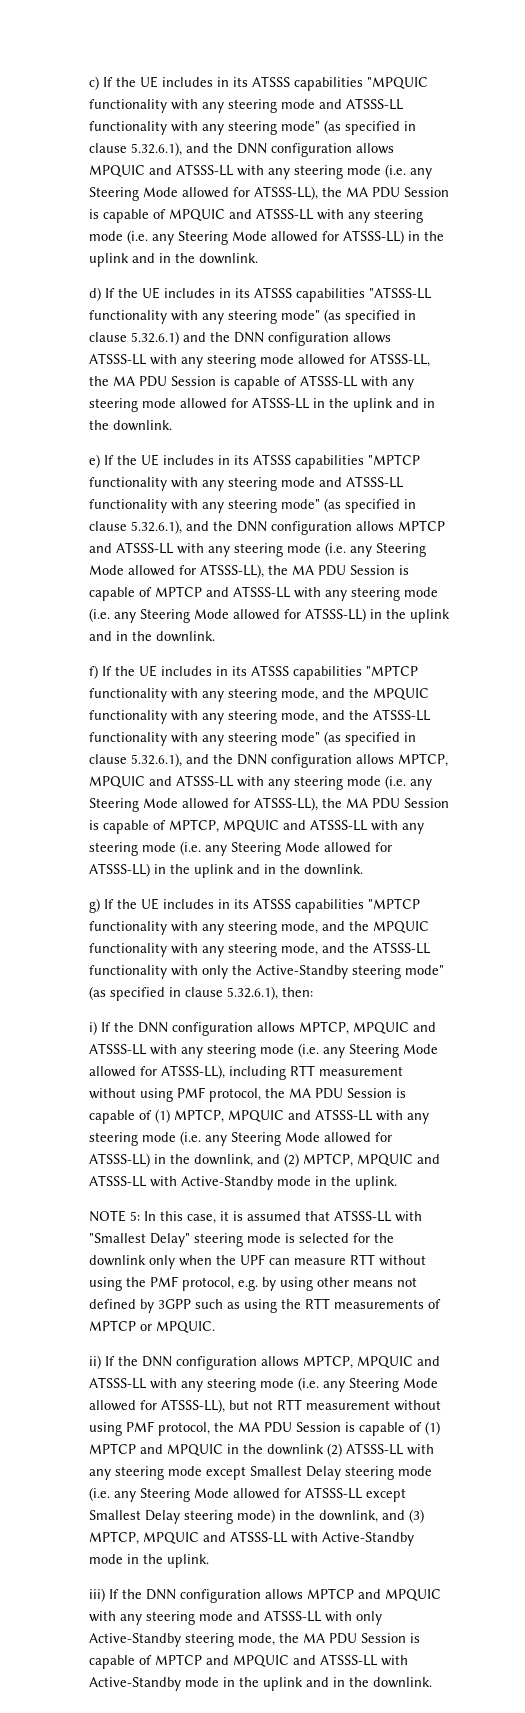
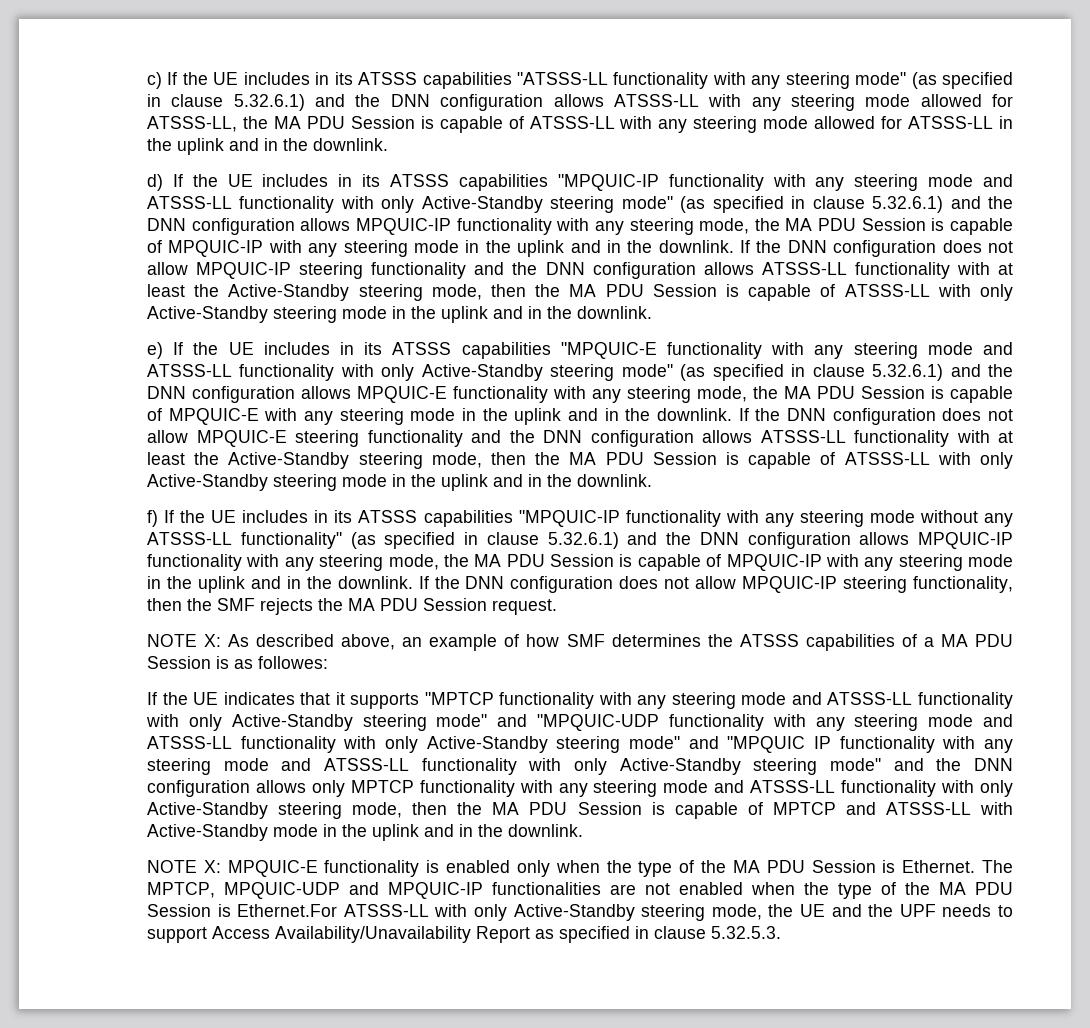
- c) If the UE includes in its ATSSS capabilities "MPQUIC functionality with any steering mode and ATSSS-LL functionality with any steering mode" (as specified in clause 5.32.6.1), and the DNN configuration allows MPQUIC and ATSSS-LL with any steering mode (i.e. any Steering Mode allowed for ATSSS-LL), the MA PDU Session is capable of MPQUIC and ATSSS-LL with any steering mode (i.e. any Steering Mode allowed for ATSSS-LL) in the uplink and in the downlink.
- d) If the UE includes in its ATSSS capabilities "ATSSS-LL functionality with any steering mode" (as specified in clause 5.32.6.1) and the DNN configuration allows ATSSS-LL with any steering mode allowed for ATSSS-LL, the MA PDU Session is capable of ATSSS-LL with any steering mode allowed for ATSSS-LL in the uplink and in the downlink.
+ c) If the UE includes in its ATSSS capabilities "ATSSS-LL functionality with any steering mode" (as specified in clause 5.32.6.1) and the DNN configuration allows ATSSS-LL with any steering mode allowed for ATSSS-LL, the MA PDU Session is capable of ATSSS-LL with any steering mode allowed for ATSSS-LL in the uplink and in the downlink.
+ d) If the UE includes in its ATSSS capabilities "MPQUIC-IP functionality with any steering mode and ATSSS-LL functionality with only Active-Standby steering mode" (as specified in clause 5.32.6.1) and the DNN configuration allows MPQUIC-IP functionality with any steering mode, the MA PDU Session is capable of MPQUIC-IP with any steering mode in the uplink and in the downlink. If the DNN configuration does not allow MPQUIC-IP steering functionality and the DNN configuration allows ATSSS-LL functionality with at least the Active-Standby steering mode, then the MA PDU Session is capable of ATSSS-LL with only Active-Standby steering mode in the uplink and in the downlink.
- e) If the UE includes in its ATSSS capabilities "MPTCP functionality with any steering mode and ATSSS-LL functionality with any steering mode" (as specified in clause 5.32.6.1), and the DNN configuration allows MPTCP and ATSSS-LL with any steering mode (i.e. any Steering Mode allowed for ATSSS-LL), the MA PDU Session is capable of MPTCP and ATSSS-LL with any steering mode (i.e. any Steering Mode allowed for ATSSS-LL) in the uplink and in the downlink.
+ e) If the UE includes in its ATSSS capabilities "MPQUIC-E functionality with any steering mode and ATSSS-LL functionality with only Active-Standby steering mode" (as specified in clause 5.32.6.1) and the DNN configuration allows MPQUIC-E functionality with any steering mode, the MA PDU Session is capable of MPQUIC-E with any steering mode in the uplink and in the downlink. If the DNN configuration does not allow MPQUIC-E steering functionality and the DNN configuration allows ATSSS-LL functionality with at least the Active-Standby steering mode, then the MA PDU Session is capable of ATSSS-LL with only Active-Standby steering mode in the uplink and in the downlink.
- f) If the UE includes in its ATSSS capabilities "MPTCP functionality with any steering mode, and the MPQUIC functionality with any steering mode, and the ATSSS-LL functionality with any steering mode" (as specified in clause 5.32.6.1), and the DNN configuration allows MPTCP, MPQUIC and ATSSS-LL with any steering mode (i.e. any Steering Mode allowed for ATSSS-LL), the MA PDU Session is capable of MPTCP, MPQUIC and ATSSS-LL with any steering mode (i.e. any Steering Mode allowed for ATSSS-LL) in the uplink and in the downlink.
- g) If the UE includes in its ATSSS capabilities "MPTCP functionality with any steering mode, and the MPQUIC functionality with any steering mode, and the ATSSS-LL functionality with only the Active-Standby steering mode" (as specified in clause 5.32.6.1), then:
- i) If the DNN configuration allows MPTCP, MPQUIC and ATSSS-LL with any steering mode (i.e. any Steering Mode allowed for ATSSS-LL), including RTT measurement without using PMF protocol, the MA PDU Session is capable of (1) MPTCP, MPQUIC and ATSSS-LL with any steering mode (i.e. any Steering Mode allowed for ATSSS-LL) in the downlink, and (2) MPTCP, MPQUIC and ATSSS-LL with Active-Standby mode in the uplink.
- NOTE 5: In this case, it is assumed that ATSSS-LL with "Smallest Delay" steering mode is selected for the downlink only when the UPF can measure RTT without using the PMF protocol, e.g. by using other means not defined by 3GPP such as using the RTT measurements of MPTCP or MPQUIC.
- ii) If the DNN configuration allows MPTCP, MPQUIC and ATSSS-LL with any steering mode (i.e. any Steering Mode allowed for ATSSS-LL), but not RTT measurement without using PMF protocol, the MA PDU Session is capable of (1) MPTCP and MPQUIC in the downlink (2) ATSSS-LL with any steering mode except Smallest Delay steering mode (i.e. any Steering Mode allowed for ATSSS-LL except Smallest Delay steering mode) in the downlink, and (3) MPTCP, MPQUIC and ATSSS-LL with Active-Standby mode in the uplink.
- iii) If the DNN configuration allows MPTCP and MPQUIC with any steering mode and ATSSS-LL with only Active-Standby steering mode, the MA PDU Session is capable of MPTCP and MPQUIC and ATSSS-LL with Active-Standby mode in the uplink and in the downlink.
+ f) If the UE includes in its ATSSS capabilities "MPQUIC-IP functionality with any steering mode without any ATSSS-LL functionality" (as specified in clause 5.32.6.1) and the DNN configuration allows MPQUIC-IP functionality with any steering mode, the MA PDU Session is capable of MPQUIC-IP with any steering mode in the uplink and in the downlink. If the DNN configuration does not allow MPQUIC-IP steering functionality, then the SMF rejects the MA PDU Session request.
+ NOTE X: As described above, an example of how SMF determines the ATSSS capabilities of a MA PDU Session is as followes:
+ If the UE indicates that it supports "MPTCP functionality with any steering mode and ATSSS-LL functionality with only Active-Standby steering mode" and "MPQUIC-UDP functionality with any steering mode and ATSSS-LL functionality with only Active-Standby steering mode" and "MPQUIC IP functionality with any steering mode and ATSSS-LL functionality with only Active-Standby steering mode" and the DNN configuration allows only MPTCP functionality with any steering mode and ATSSS-LL functionality with only Active-Standby steering mode, then the MA PDU Session is capable of MPTCP and ATSSS-LL with Active-Standby mode in the uplink and in the downlink.
+ NOTE X: MPQUIC-E functionality is enabled only when the type of the MA PDU Session is Ethernet. The MPTCP, MPQUIC-UDP and MPQUIC-IP functionalities are not enabled when the type of the MA PDU Session is Ethernet.For ATSSS-LL with only Active-Standby steering mode, the UE and the UPF needs to support Access Availability/Unavailability Report as specified in clause 5.32.5.3.

